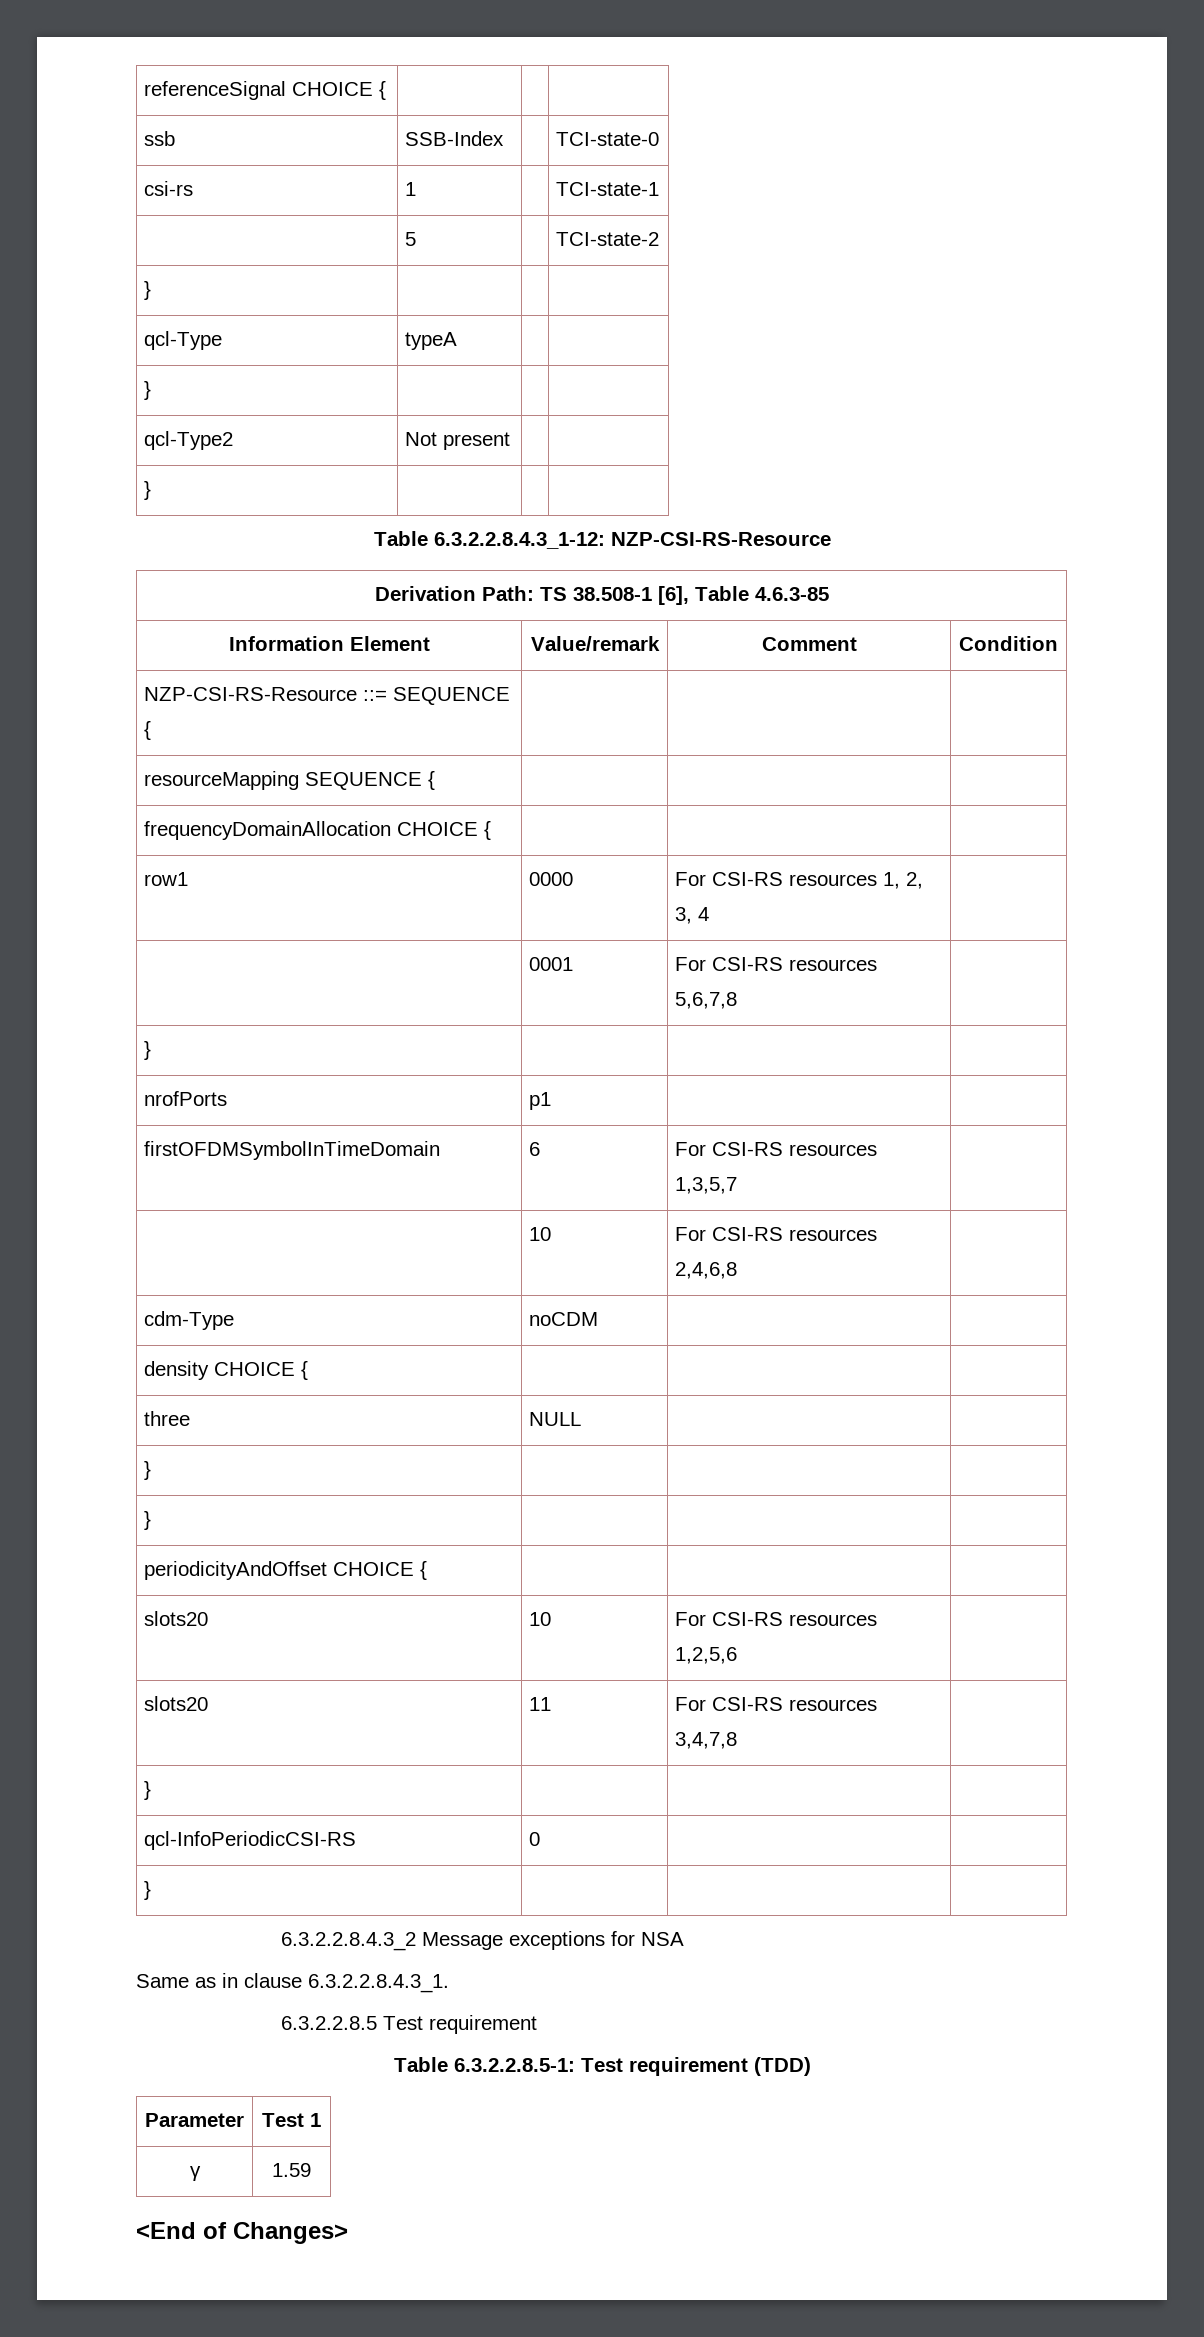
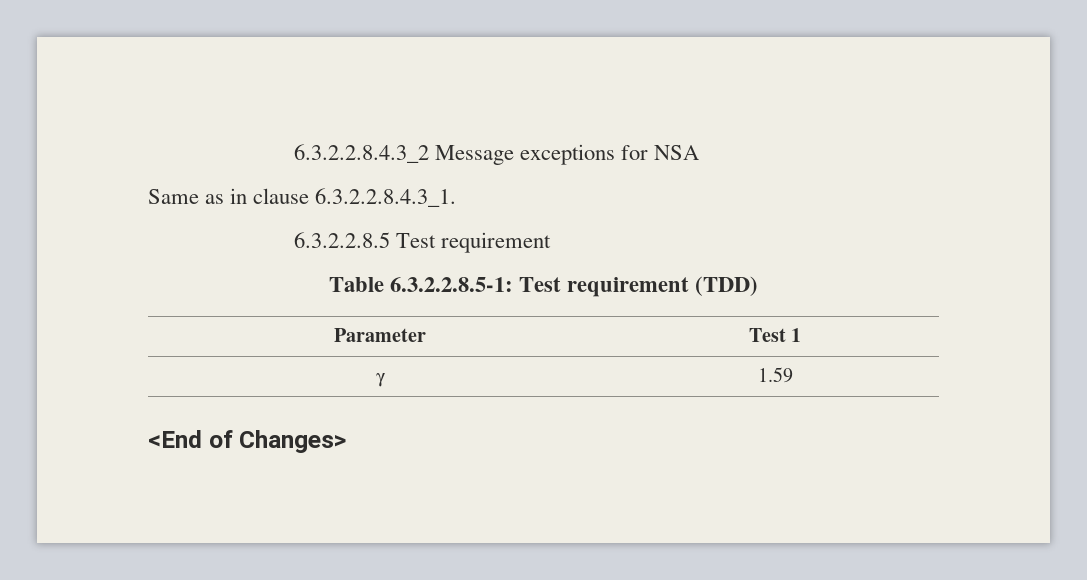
- referenceSignal CHOICE { | | |
- ssb | SSB-Index | | TCI-state-0
- csi-rs | 1 | | TCI-state-1
- | 5 | | TCI-state-2
- } | | |
- qcl-Type | typeA | |
- } | | |
- qcl-Type2 | Not present | |
- } | | |
- Table 6.3.2.2.8.4.3_1-12: NZP-CSI-RS-Resource
- Derivation Path: TS 38.508-1 [6], Table 4.6.3-85
- Information Element | Value/remark | Comment | Condition
- NZP-CSI-RS-Resource ::= SEQUENCE { | | |
- resourceMapping SEQUENCE { | | |
- frequencyDomainAllocation CHOICE { | | |
- row1 | 0000 | For CSI-RS resources 1, 2, 3, 4 |
- | 0001 | For CSI-RS resources 5,6,7,8 |
- } | | |
- nrofPorts | p1 | |
- firstOFDMSymbolInTimeDomain | 6 | For CSI-RS resources 1,3,5,7 |
- | 10 | For CSI-RS resources 2,4,6,8 |
- cdm-Type | noCDM | |
- density CHOICE { | | |
- three | NULL | |
- } | | |
- } | | |
- periodicityAndOffset CHOICE { | | |
- slots20 | 10 | For CSI-RS resources 1,2,5,6 |
- slots20 | 11 | For CSI-RS resources 3,4,7,8 |
- } | | |
- qcl-InfoPeriodicCSI-RS | 0 | |
- } | | |

